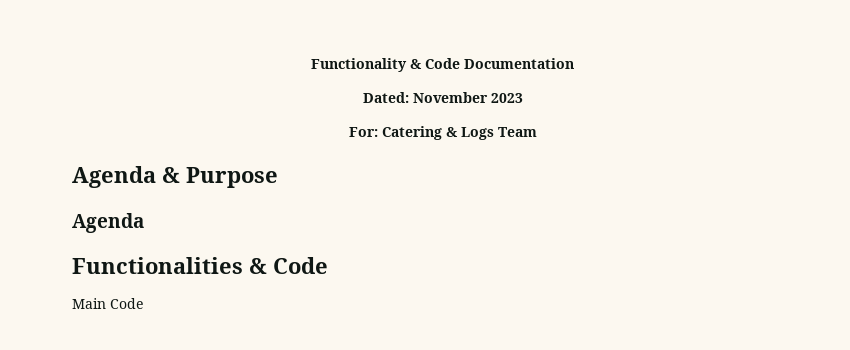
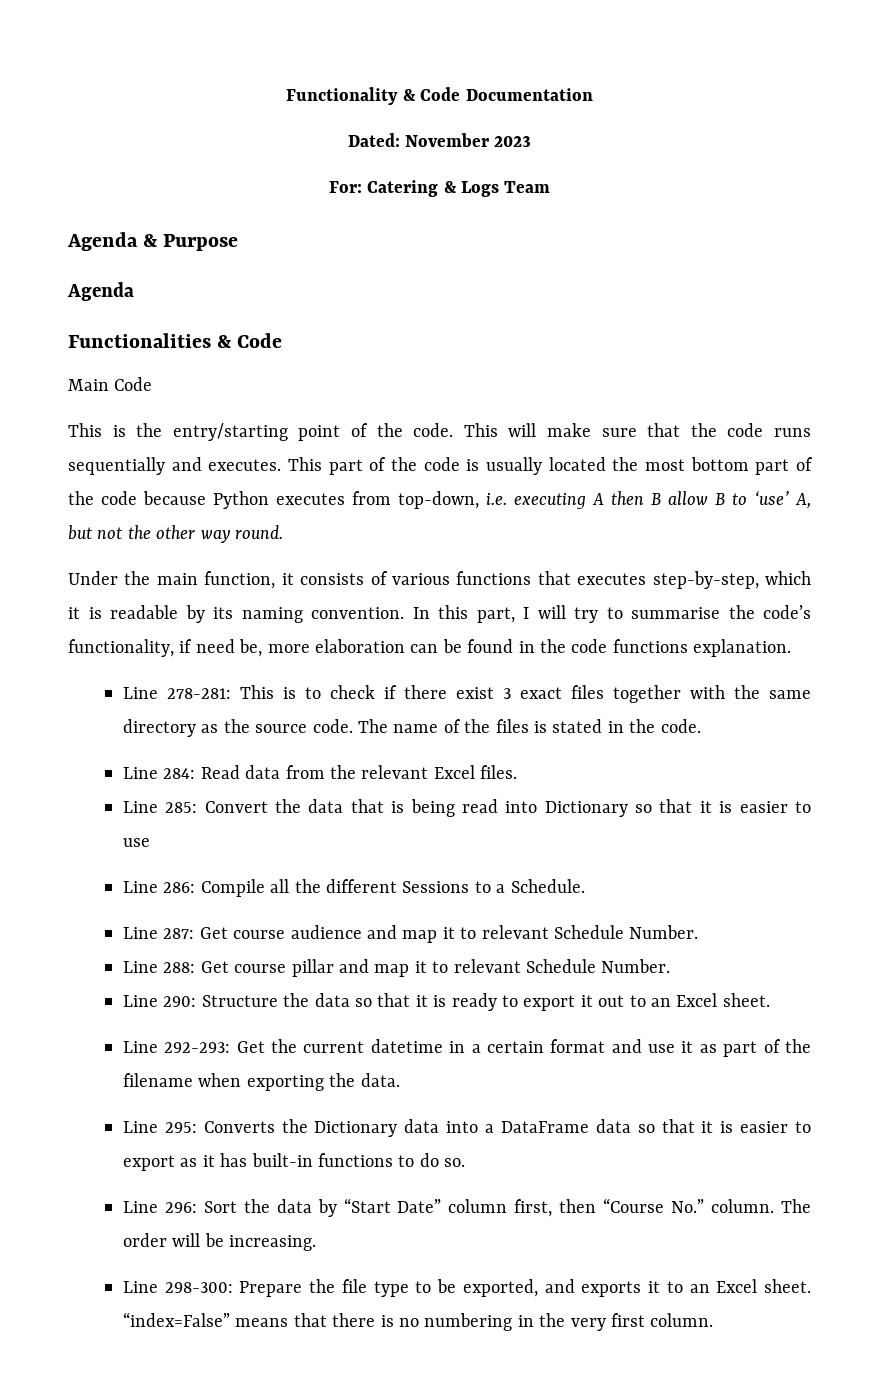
+ This is the entry/starting point of the code. This will make sure that the code runs sequentially and executes. This part of the code is usually located the most bottom part of the code because Python executes from top-down, i.e. executing A then B allow B to ‘use’ A, but not the other way round.
+ Under the main function, it consists of various functions that executes step-by-step, which it is readable by its naming convention. In this part, I will try to summarise the code’s functionality, if need be, more elaboration can be found in the code functions explanation.
+ Line 278-281: This is to check if there exist 3 exact files together with the same directory as the source code. The name of the files is stated in the code.
+ Line 284: Read data from the relevant Excel files.
+ Line 285: Convert the data that is being read into Dictionary so that it is easier to use
+ Line 286: Compile all the different Sessions to a Schedule.
+ Line 287: Get course audience and map it to relevant Schedule Number.
+ Line 288: Get course pillar and map it to relevant Schedule Number.
+ Line 290: Structure the data so that it is ready to export it out to an Excel sheet.
+ Line 292-293: Get the current datetime in a certain format and use it as part of the filename when exporting the data.
+ Line 295: Converts the Dictionary data into a DataFrame data so that it is easier to export as it has built-in functions to do so.
+ Line 296: Sort the data by “Start Date” column first, then “Course No.” column. The order will be increasing.
+ Line 298-300: Prepare the file type to be exported, and exports it to an Excel sheet. “index=False” means that there is no numbering in the very first column.

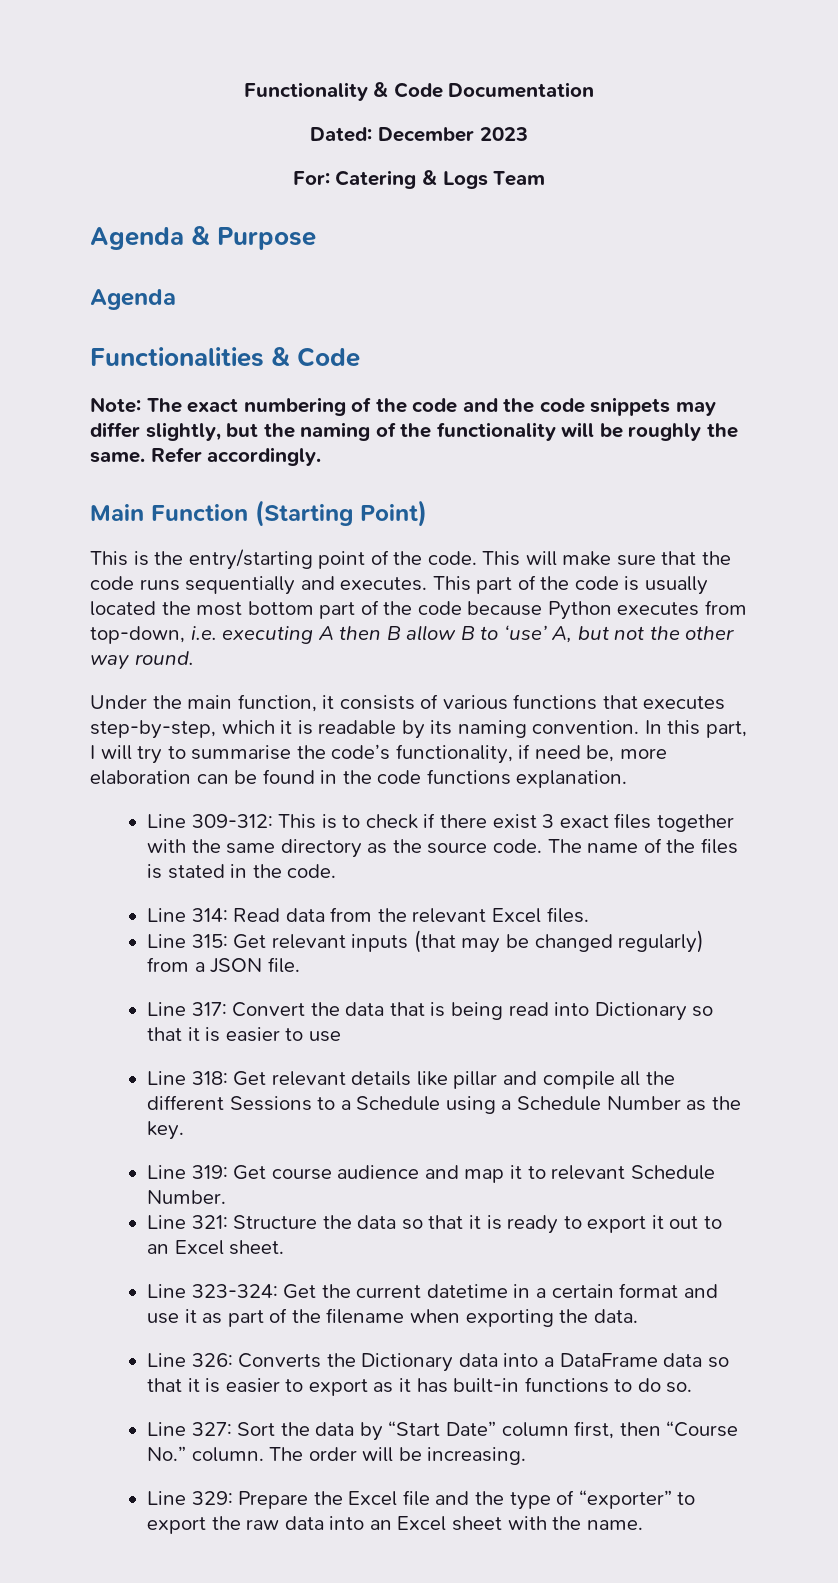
- Dated: November 2023
+ Dated: December 2023
- Main Code
+ Note: The exact numbering of the code and the code snippets may differ slightly, but the naming of the functionality will be roughly the same. Refer accordingly.
+ Main Function (Starting Point)
- Line 278-281: This is to check if there exist 3 exact files together with the same directory as the source code.
+ Line 309-312: This is to check if there exist 3 exact files together with the same directory as the source code.
- Line 284: Read data from the relevant Excel files.
+ Line 314: Read data from the relevant Excel files.
- Line 285: Convert the data that is being read into Dictionary so that it is easier to use
+ Line 315: Get relevant inputs (that may be changed regularly) from a JSON file.
+ Line 317: Convert the data that is being read into Dictionary so that it is easier to use
- Line 286: Compile all the different Sessions to a Schedule.
- Line 287: Get course audience and map it to relevant Schedule Number.
+ Line 318: Get relevant details like pillar and compile all the different Sessions to a Schedule using a Schedule Number as the key.
+ Line 319: Get course audience and map it to relevant Schedule Number.
- Line 288: Get course pillar and map it to relevant Schedule Number.
- Line 290: Structure the data so that it is ready to export it out to an Excel sheet.
+ Line 321: Structure the data so that it is ready to export it out to an Excel sheet.
- Line 292-293: Get the current datetime in a certain format and use it as part of the filename when exporting the data.
+ Line 323-324: Get the current datetime in a certain format and use it as part of the filename when exporting the data.
- Line 295: Converts the Dictionary data into a DataFrame data so that it is easier to export as it has built-in functions to do so.
+ Line 326: Converts the Dictionary data into a DataFrame data so that it is easier to export as it has built-in functions to do so.
- Line 296: Sort the data by “Start Date” column first, then “Course No.” column.
+ Line 327: Sort the data by “Start Date” column first, then “Course No.” column.
- Line 298-300: Prepare the file type to be exported, and exports it to an Excel sheet. “index=False” means that there is no numbering in the very first column.
+ Line 329: Prepare the Excel file and the type of “exporter” to export the raw data into an Excel sheet with the name.

